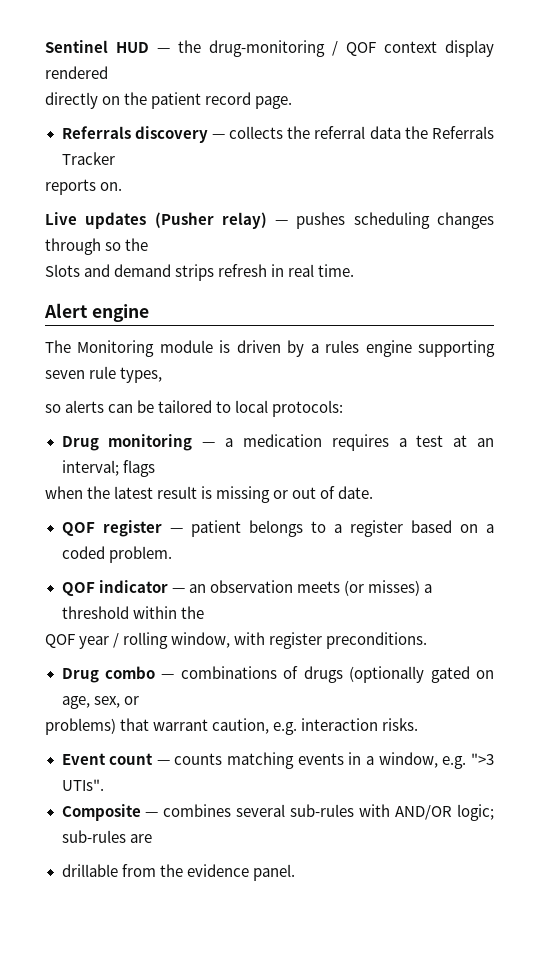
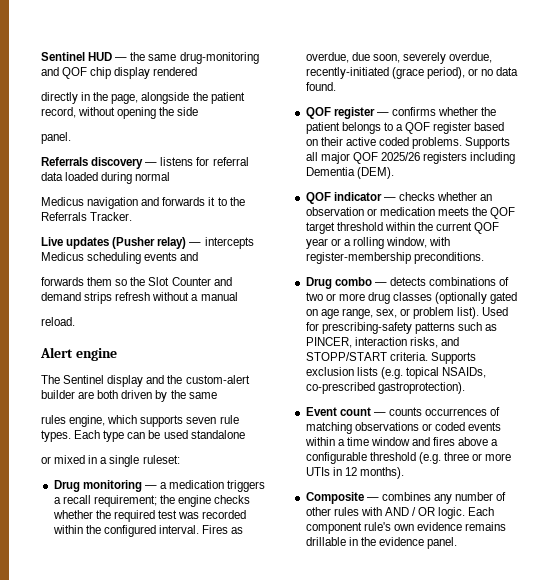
- Sentinel HUD — the drug-monitoring / QOF context display rendered
- directly on the patient record page.
- Referrals discovery — collects the referral data the Referrals Tracker
- reports on.
+ Sentinel HUD — the same drug-monitoring and QOF chip display rendered
+ directly in the page, alongside the patient record, without opening the side
+ panel.
+ Referrals discovery — listens for referral data loaded during normal
+ Medicus navigation and forwards it to the Referrals Tracker.
- Live updates (Pusher relay) — pushes scheduling changes through so the
- Slots and demand strips refresh in real time.
+ Live updates (Pusher relay) — intercepts Medicus scheduling events and
+ forwards them so the Slot Counter and demand strips refresh without a manual
+ reload.
- The Monitoring module is driven by a rules engine supporting seven rule types,
- so alerts can be tailored to local protocols:
+ The Sentinel display and the custom-alert builder are both driven by the same
+ rules engine, which supports seven rule types. Each type can be used standalone
+ or mixed in a single ruleset:
- Drug monitoring — a medication requires a test at an interval; flags
- when the latest result is missing or out of date.
+ Drug monitoring — a medication triggers a recall requirement; the engine checks whether the required test was recorded within the configured interval. Fires as overdue, due soon, severely overdue, recently-initiated (grace period), or no data found.
- QOF register — patient belongs to a register based on a coded problem.
- QOF indicator — an observation meets (or misses) a threshold within the
- QOF year / rolling window, with register preconditions.
+ QOF register — confirms whether the patient belongs to a QOF register based on their active coded problems. Supports all major QOF 2025/26 registers including Dementia (DEM).
+ QOF indicator — checks whether an observation or medication meets the QOF target threshold within the current QOF year or a rolling window, with register-membership preconditions.
- Drug combo — combinations of drugs (optionally gated on age, sex, or
- problems) that warrant caution, e.g. interaction risks.
- Event count — counts matching events in a window, e.g. ">3 UTIs".
- Composite — combines several sub-rules with AND/OR logic; sub-rules are
- drillable from the evidence panel.
+ Drug combo — detects combinations of two or more drug classes (optionally gated on age range, sex, or problem list). Used for prescribing-safety patterns such as PINCER, interaction risks, and STOPP/START criteria. Supports exclusion lists (e.g. topical NSAIDs, co-prescribed gastroprotection).
+ Event count — counts occurrences of matching observations or coded events within a time window and fires above a configurable threshold (e.g. three or more UTIs in 12 months).
+ Composite — combines any number of other rules with AND / OR logic. Each component rule's own evidence remains drillable in the evidence panel.

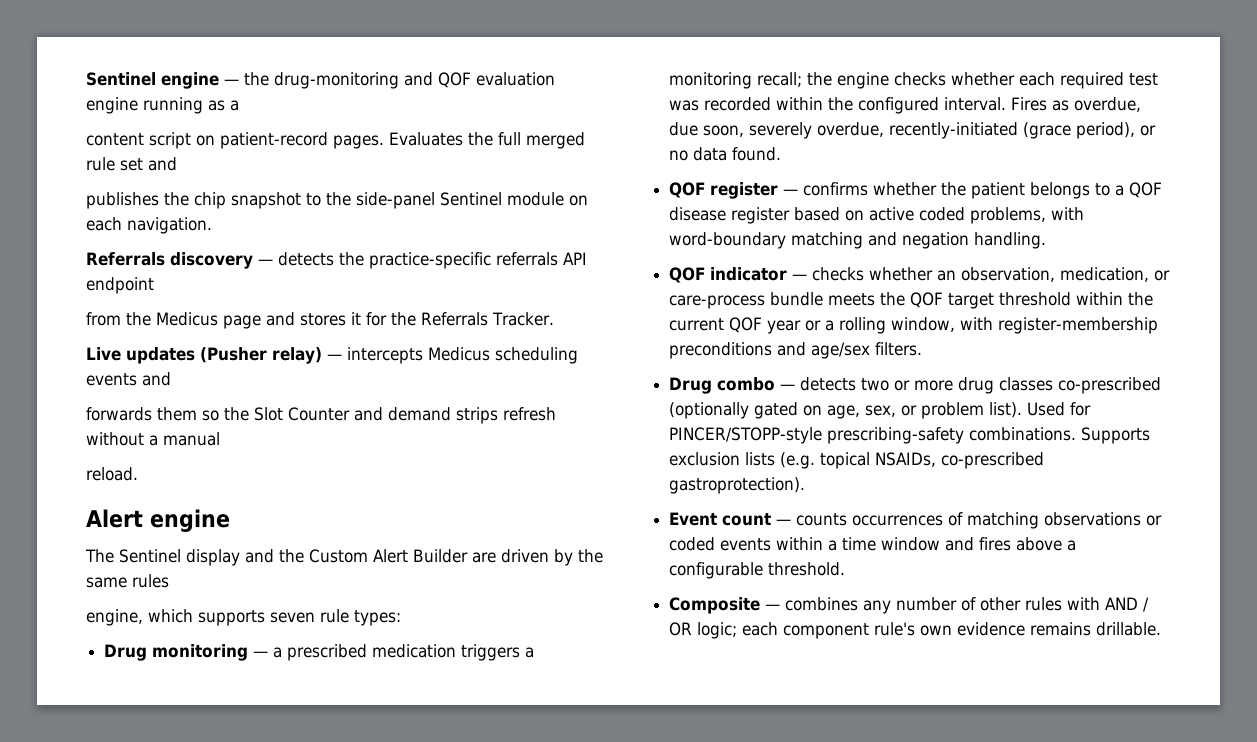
- Sentinel HUD — the same drug-monitoring and QOF chip display rendered
- directly in the page, alongside the patient record, without opening the side
- panel.
- Referrals discovery — listens for referral data loaded during normal
- Medicus navigation and forwards it to the Referrals Tracker.
+ Sentinel engine — the drug-monitoring and QOF evaluation engine running as a
+ content script on patient-record pages. Evaluates the full merged rule set and
+ publishes the chip snapshot to the side-panel Sentinel module on each navigation.
+ Referrals discovery — detects the practice-specific referrals API endpoint
+ from the Medicus page and stores it for the Referrals Tracker.
- The Sentinel display and the custom-alert builder are both driven by the same
- rules engine, which supports seven rule types. Each type can be used standalone
- or mixed in a single ruleset:
+ The Sentinel display and the Custom Alert Builder are driven by the same rules
+ engine, which supports seven rule types:
- Drug monitoring — a medication triggers a recall requirement; the engine checks whether the required test was recorded within the configured interval.
+ Drug monitoring — a prescribed medication triggers a monitoring recall; the engine checks whether each required test was recorded within the configured interval.
- QOF register — confirms whether the patient belongs to a QOF register based on their active coded problems. Supports all major QOF 2025/26 registers including Dementia (DEM).
+ QOF register — confirms whether the patient belongs to a QOF disease register based on active coded problems, with word-boundary matching and negation handling.
- QOF indicator — checks whether an observation or medication meets the QOF target threshold within the current QOF year or a rolling window, with register-membership preconditions.
+ QOF indicator — checks whether an observation, medication, or care-process bundle meets the QOF target threshold within the current QOF year or a rolling window, with register-membership preconditions and age/sex filters.
- Drug combo — detects combinations of two or more drug classes (optionally gated on age range, sex, or problem list).
+ Drug combo — detects two or more drug classes co-prescribed (optionally gated on age, sex, or problem list).
- Used for prescribing-safety patterns such as PINCER, interaction risks, and STOPP/START criteria.
+ Used for PINCER/STOPP-style prescribing-safety combinations.
- Event count — counts occurrences of matching observations or coded events within a time window and fires above a configurable threshold (e.g. three or more UTIs in 12 months).
+ Event count — counts occurrences of matching observations or coded events within a time window and fires above a configurable threshold.
- Composite — combines any number of other rules with AND / OR logic. Each component rule's own evidence remains drillable in the evidence panel.
+ Composite — combines any number of other rules with AND / OR logic; each component rule's own evidence remains drillable.

